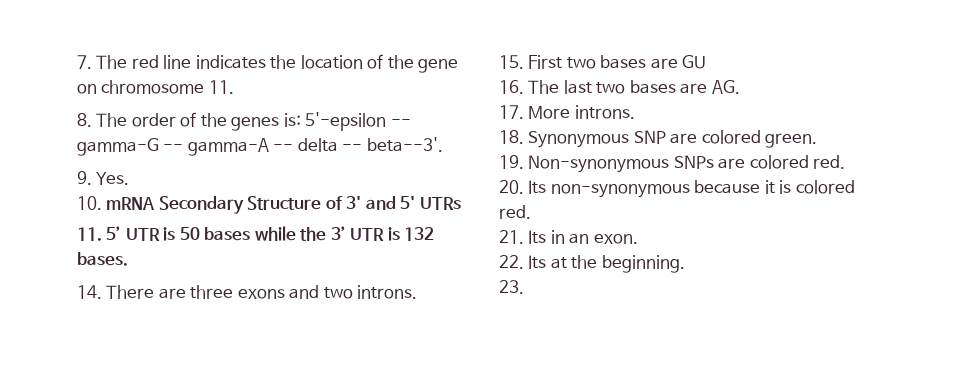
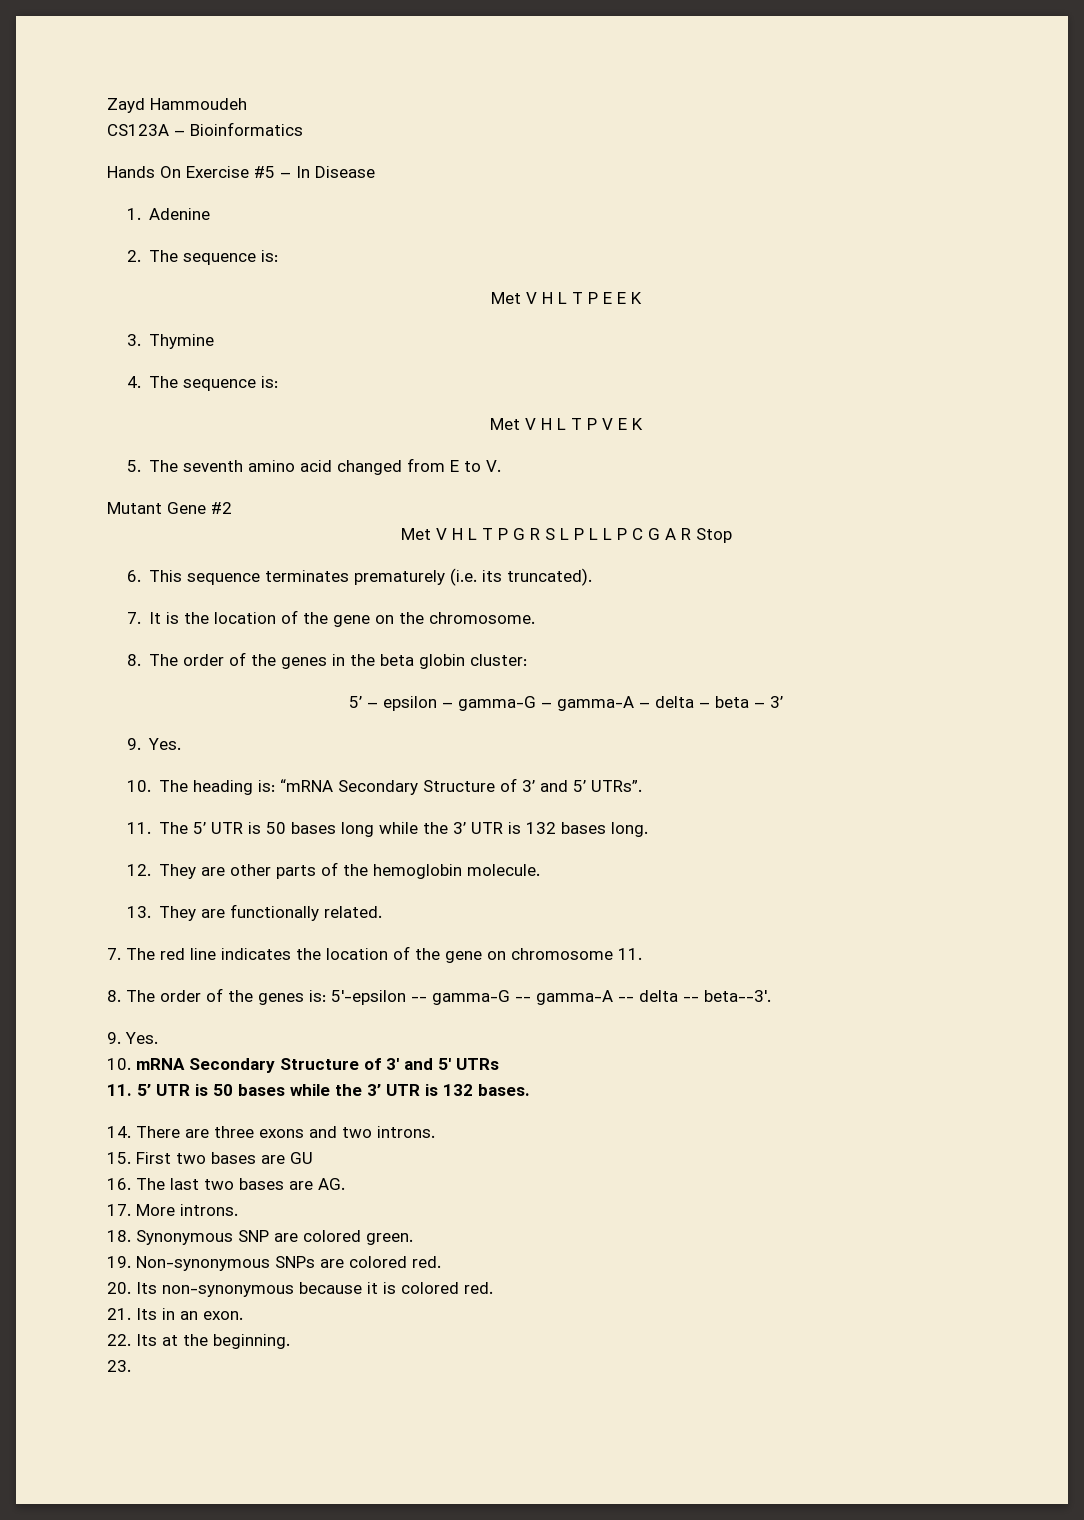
+ Zayd Hammoudeh
+ CS123A – Bioinformatics
+ Hands On Exercise #5 – In Disease
+ 1. Adenine
+ 2. The sequence is:
+ Met V H L T P E E K
+ 3. Thymine
+ 4. The sequence is:
+ Met V H L T P V E K
+ 5. The seventh amino acid changed from E to V.
+ Mutant Gene #2
+ Met V H L T P G R S L P L L P C G A R Stop
+ 6. This sequence terminates prematurely (i.e. its truncated).
+ 7. It is the location of the gene on the chromosome.
+ 8. The order of the genes in the beta globin cluster:
+ 5’ – epsilon – gamma-G – gamma-A – delta – beta – 3’
+ 9. Yes.
+ 10. The heading is: “mRNA Secondary Structure of 3’ and 5’ UTRs”.
+ 11. The 5’ UTR is 50 bases long while the 3’ UTR is 132 bases long.
+ 12. They are other parts of the hemoglobin molecule.
+ 13. They are functionally related.

